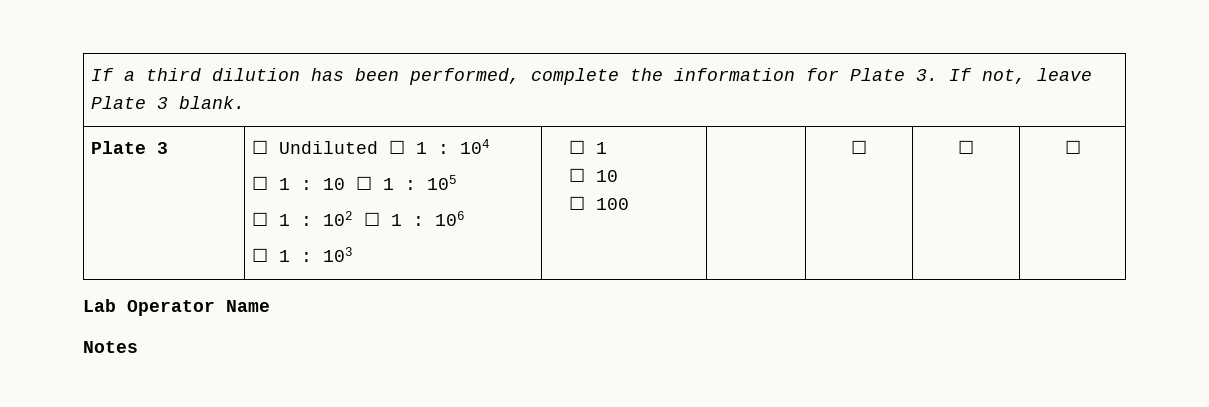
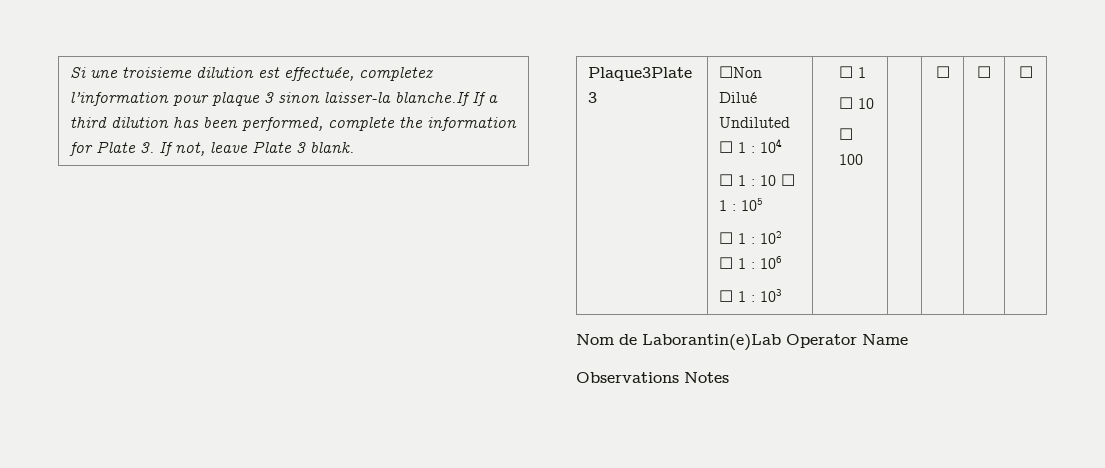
- If a third dilution has been performed, complete the information for Plate 3. If not, leave Plate 3 blank.
+ Si une troisieme dilution est effectuée, completez l’information pour plaque 3 sinon laisser-la blanche.If If a third dilution has been performed, complete the information for Plate 3. If not, leave Plate 3 blank.
- Plate 3 | ☐ Undiluted ☐ 1 : 104
+ Plaque3Plate 3 | ☐Non Dilué Undiluted ☐ 1 : 104
- Lab Operator Name
+ Nom de Laborantin(e)Lab Operator Name
- Notes
+ Observations Notes

